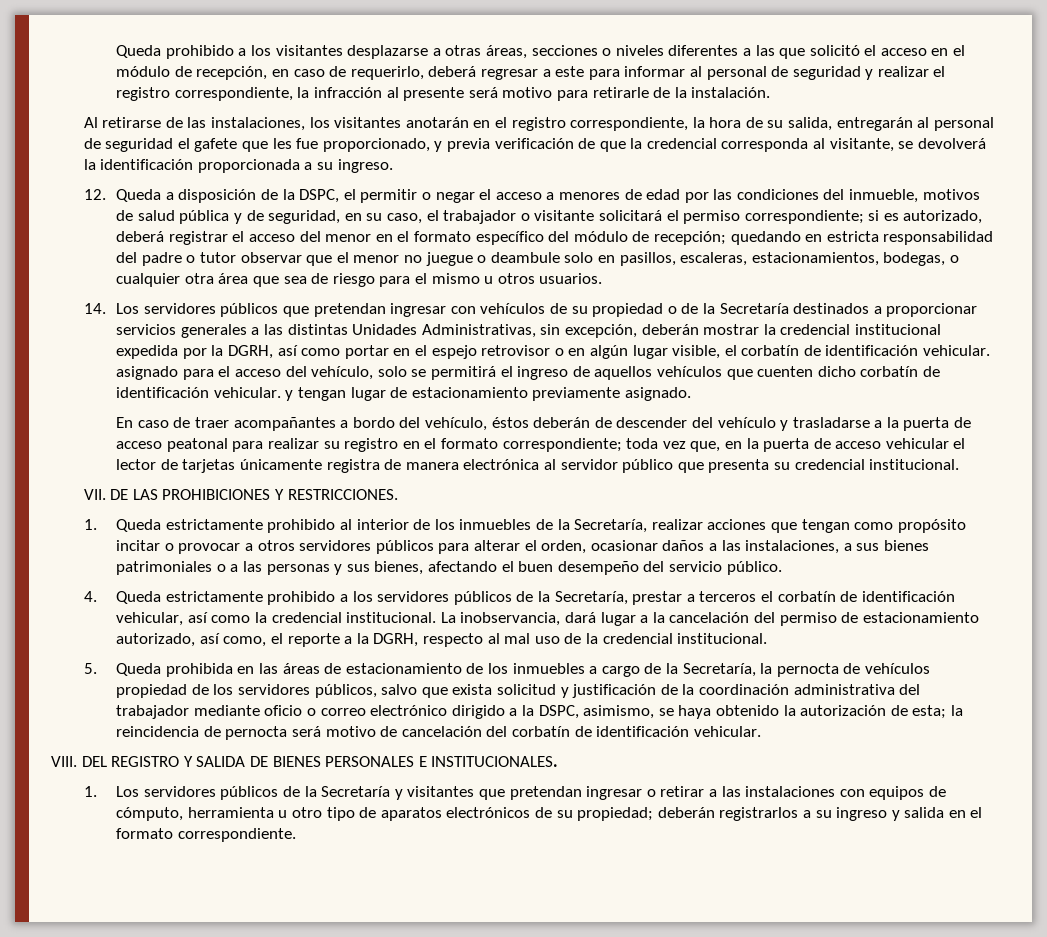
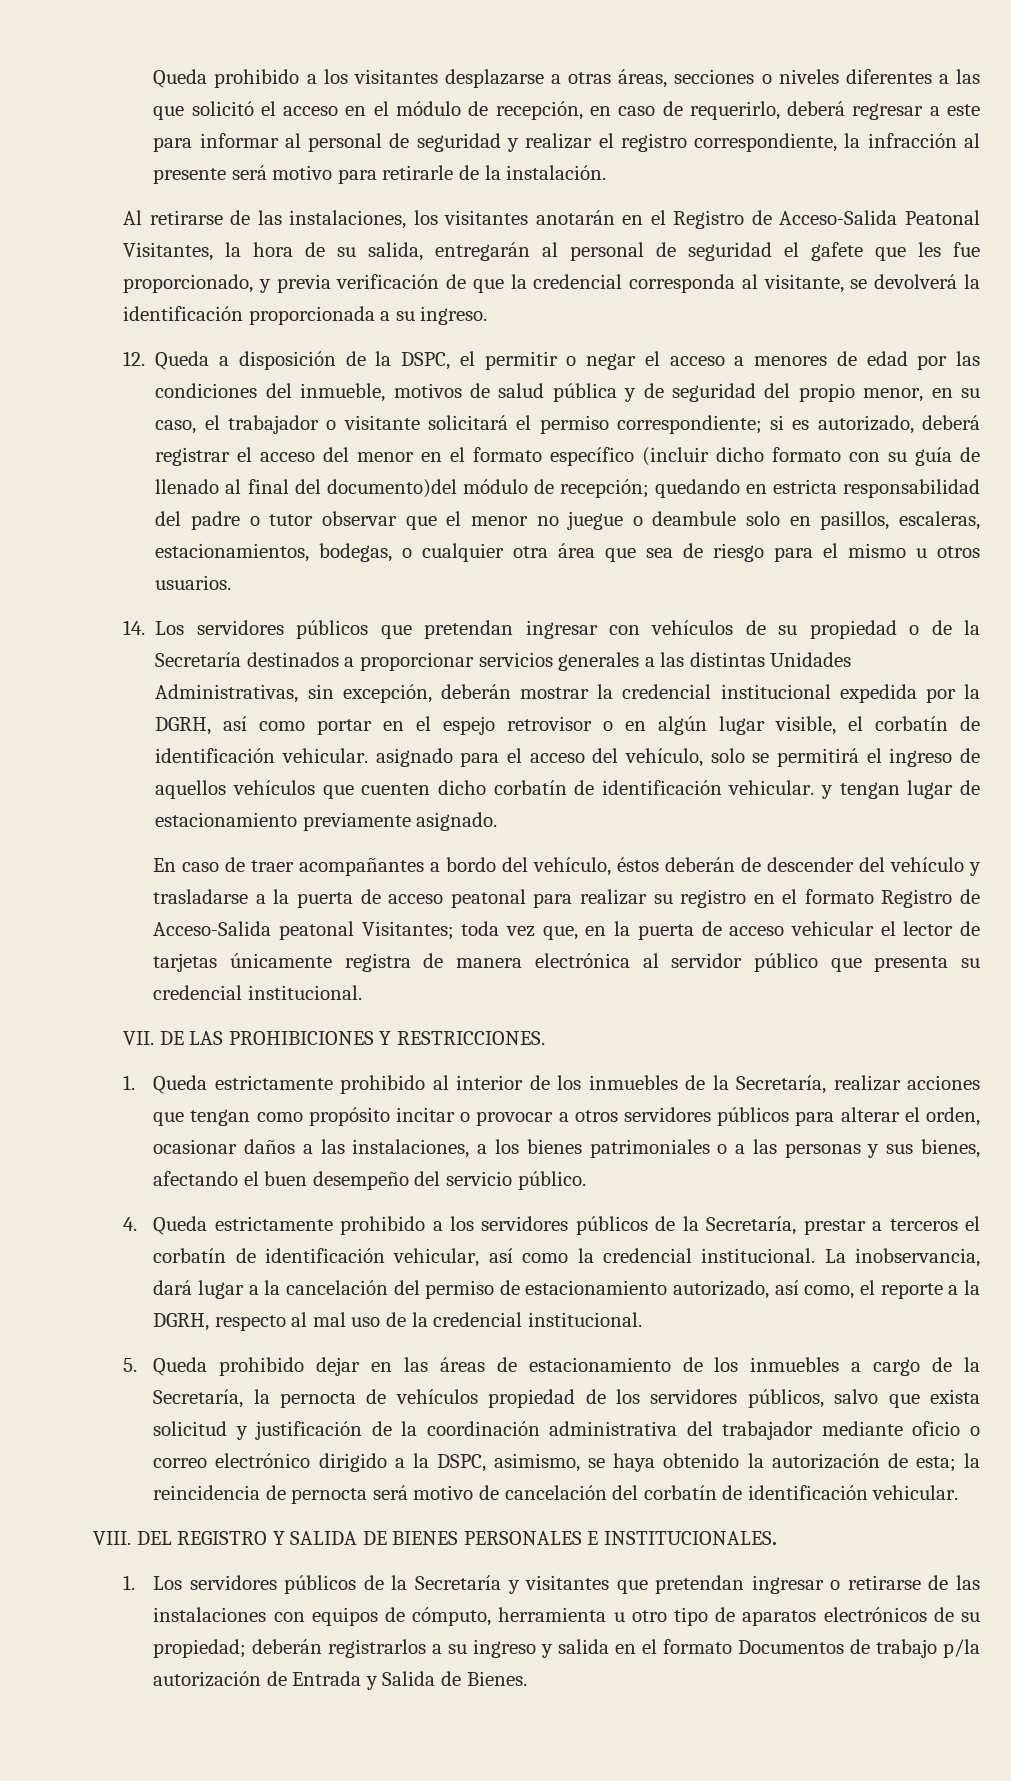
- Al retirarse de las instalaciones, los visitantes anotarán en el registro correspondiente, la hora de su salida, entregarán al personal de seguridad el gafete que les fue proporcionado, y previa verificación de que la credencial corresponda al visitante, se devolverá la identificación proporcionada a su ingreso.
+ Al retirarse de las instalaciones, los visitantes anotarán en el Registro de Acceso-Salida Peatonal Visitantes, la hora de su salida, entregarán al personal de seguridad el gafete que les fue proporcionado, y previa verificación de que la credencial corresponda al visitante, se devolverá la identificación proporcionada a su ingreso.
- 12. Queda a disposición de la DSPC, el permitir o negar el acceso a menores de edad por las condiciones del inmueble, motivos de salud pública y de seguridad, en su caso, el trabajador o visitante solicitará el permiso correspondiente;
+ 12. Queda a disposición de la DSPC, el permitir o negar el acceso a menores de edad por las condiciones del inmueble, motivos de salud pública y de seguridad del propio menor, en su caso, el trabajador o visitante solicitará el permiso correspondiente;
- si es autorizado, deberá registrar el acceso del menor en el formato específico del módulo de recepción;
+ si es autorizado, deberá registrar el acceso del menor en el formato específico (incluir dicho formato con su guía de llenado al final del documento)del módulo de recepción;
- En caso de traer acompañantes a bordo del vehículo, éstos deberán de descender del vehículo y trasladarse a la puerta de acceso peatonal para realizar su registro en el formato correspondiente; toda vez que, en la puerta de acceso vehicular el lector de tarjetas únicamente registra de manera electrónica al servidor público que presenta su credencial institucional.
+ En caso de traer acompañantes a bordo del vehículo, éstos deberán de descender del vehículo y trasladarse a la puerta de acceso peatonal para realizar su registro en el formato Registro de Acceso-Salida peatonal Visitantes; toda vez que, en la puerta de acceso vehicular el lector de tarjetas únicamente registra de manera electrónica al servidor público que presenta su credencial institucional.
- 1. Queda estrictamente prohibido al interior de los inmuebles de la Secretaría, realizar acciones que tengan como propósito incitar o provocar a otros servidores públicos para alterar el orden, ocasionar daños a las instalaciones, a sus bienes patrimoniales o a las personas y sus bienes, afectando el buen desempeño del servicio público.
+ 1. Queda estrictamente prohibido al interior de los inmuebles de la Secretaría, realizar acciones que tengan como propósito incitar o provocar a otros servidores públicos para alterar el orden, ocasionar daños a las instalaciones, a los bienes patrimoniales o a las personas y sus bienes, afectando el buen desempeño del servicio público.
- 5. Queda prohibida en las áreas de estacionamiento de los inmuebles a cargo de la Secretaría, la pernocta de vehículos propiedad de los servidores públicos, salvo que exista solicitud y justificación de la coordinación administrativa del trabajador mediante oficio o correo electrónico dirigido a la DSPC, asimismo, se haya obtenido la autorización de esta;
+ 5. Queda prohibido dejar en las áreas de estacionamiento de los inmuebles a cargo de la Secretaría, la pernocta de vehículos propiedad de los servidores públicos, salvo que exista solicitud y justificación de la coordinación administrativa del trabajador mediante oficio o correo electrónico dirigido a la DSPC, asimismo, se haya obtenido la autorización de esta;
- 1. Los servidores públicos de la Secretaría y visitantes que pretendan ingresar o retirar a las instalaciones con equipos de cómputo, herramienta u otro tipo de aparatos electrónicos de su propiedad; deberán registrarlos a su ingreso y salida en el formato correspondiente.
+ 1. Los servidores públicos de la Secretaría y visitantes que pretendan ingresar o retirarse de las instalaciones con equipos de cómputo, herramienta u otro tipo de aparatos electrónicos de su propiedad; deberán registrarlos a su ingreso y salida en el formato Documentos de trabajo p/la autorización de Entrada y Salida de Bienes.

